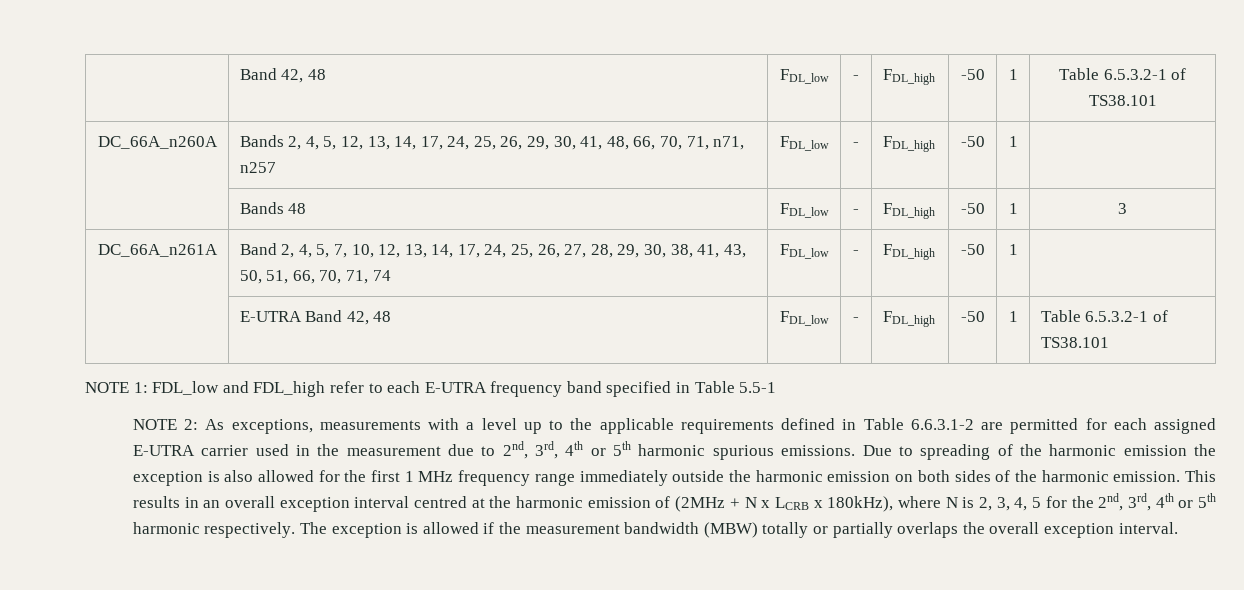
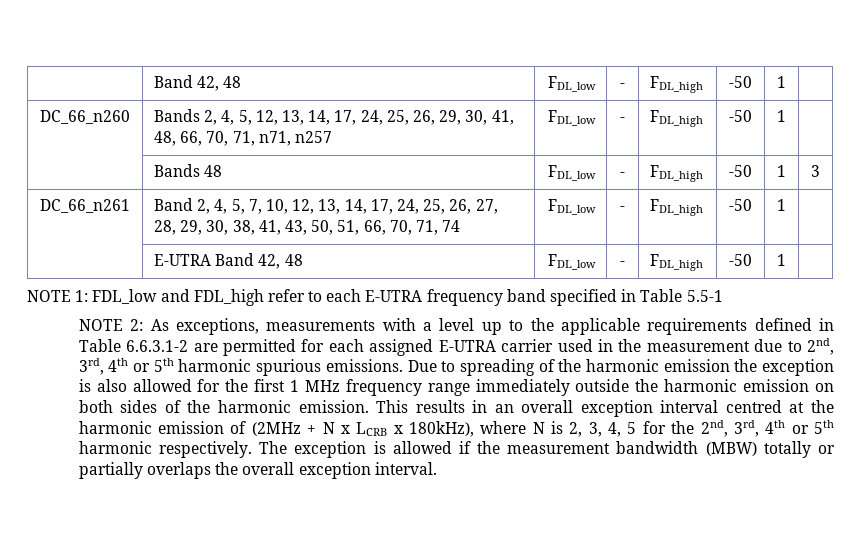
- | Band 42, 48 | FDL_low | - | FDL_high | -50 | 1 | Table 6.5.3.2-1 of TS38.101
- DC_66A_n260A | Bands 2, 4, 5, 12, 13, 14, 17, 24, 25, 26, 29, 30, 41, 48, 66, 70, 71, n71, n257 | FDL_low | - | FDL_high | -50 | 1 |
+ | Band 42, 48 | FDL_low | - | FDL_high | -50 | 1 |
+ DC_66_n260 | Bands 2, 4, 5, 12, 13, 14, 17, 24, 25, 26, 29, 30, 41, 48, 66, 70, 71, n71, n257 | FDL_low | - | FDL_high | -50 | 1 |
- DC_66A_n261A | Band 2, 4, 5, 7, 10, 12, 13, 14, 17, 24, 25, 26, 27, 28, 29, 30, 38, 41, 43, 50, 51, 66, 70, 71, 74 | FDL_low | - | FDL_high | -50 | 1 |
+ DC_66_n261 | Band 2, 4, 5, 7, 10, 12, 13, 14, 17, 24, 25, 26, 27, 28, 29, 30, 38, 41, 43, 50, 51, 66, 70, 71, 74 | FDL_low | - | FDL_high | -50 | 1 |
- | E-UTRA Band 42, 48 | FDL_low | - | FDL_high | -50 | 1 | Table 6.5.3.2-1 of TS38.101
+ | E-UTRA Band 42, 48 | FDL_low | - | FDL_high | -50 | 1 |

